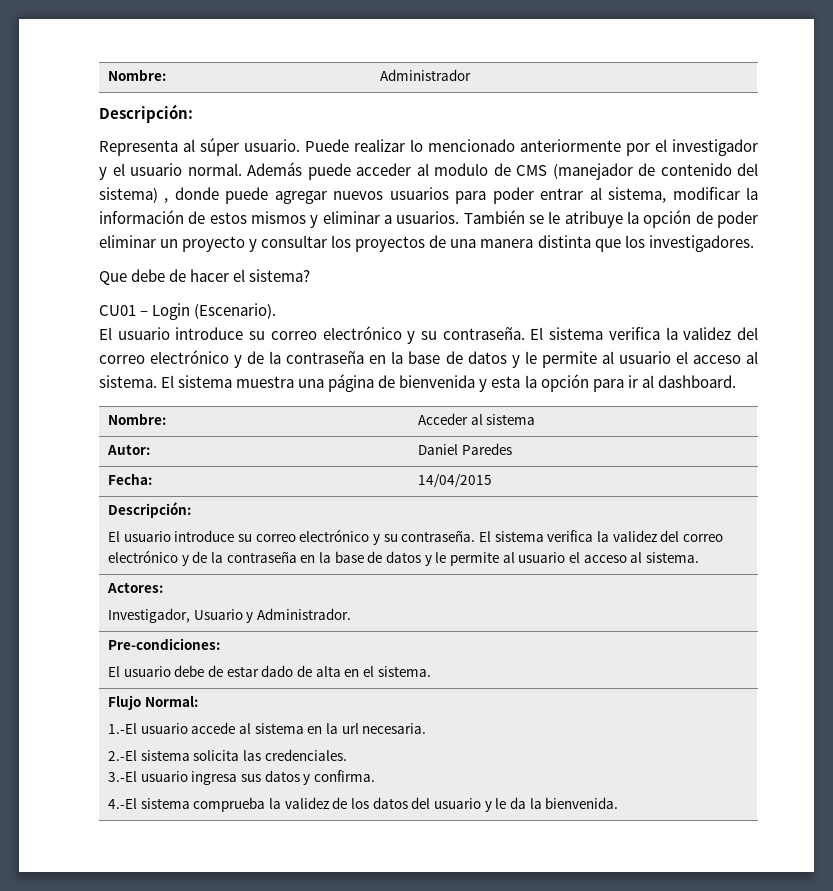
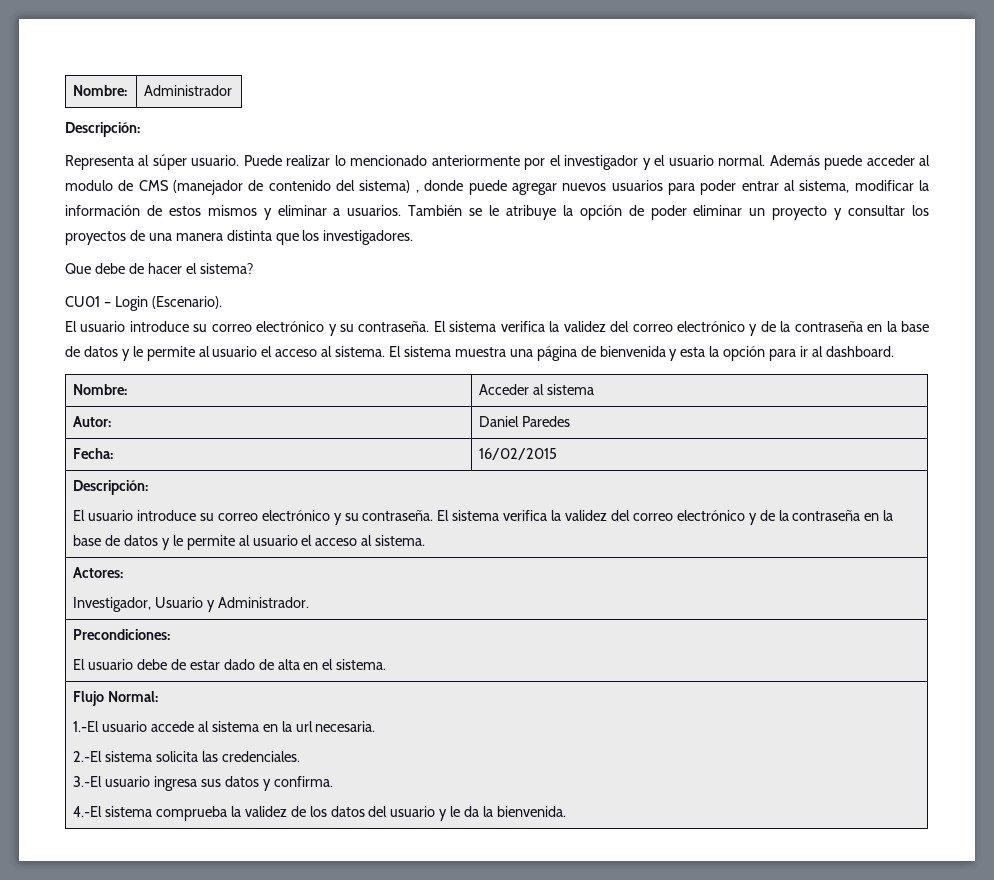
- Fecha: | 14/04/2015
+ Fecha: | 16/02/2015
- Pre-condiciones:
+ Precondiciones:

